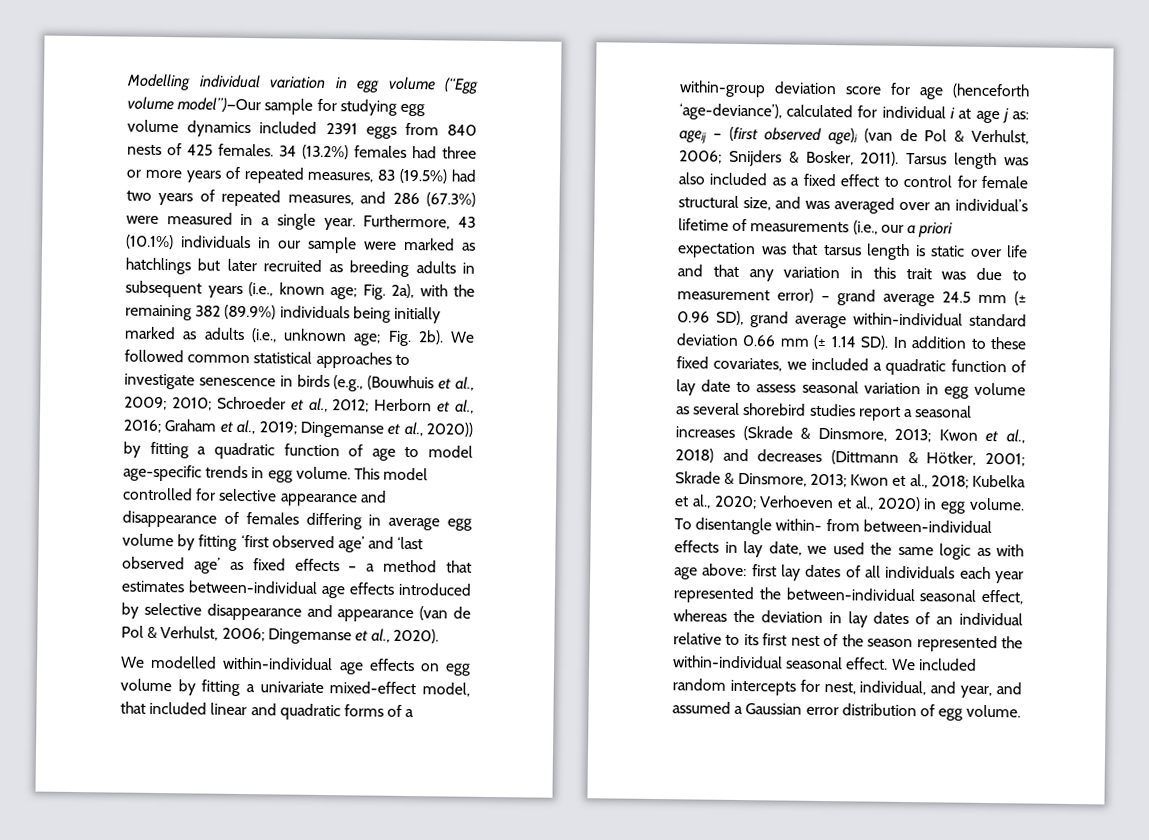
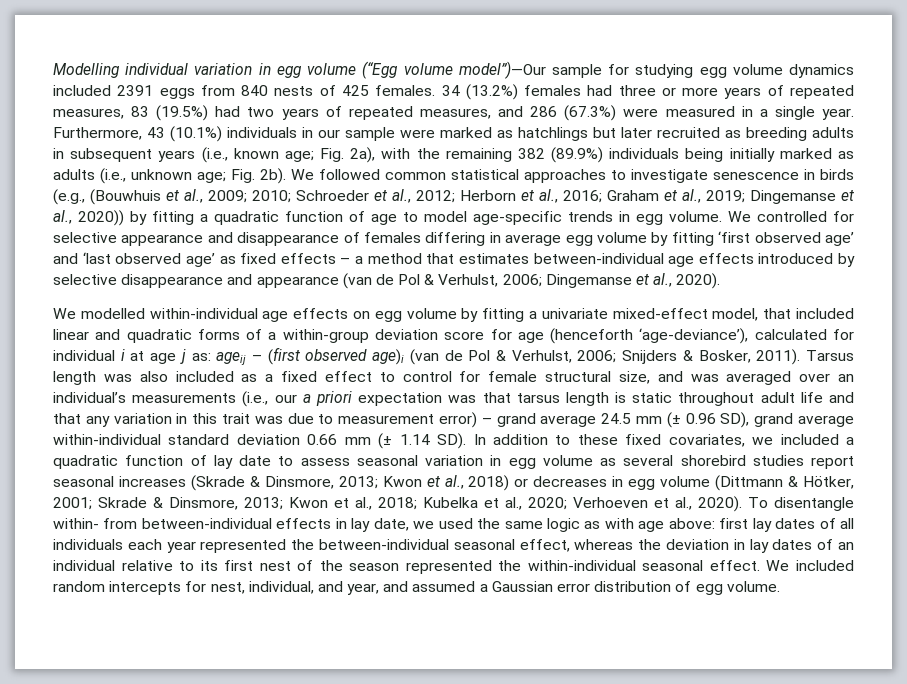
- This model controlled for selective appearance and disappearance of females differing in average egg volume by fitting ‘first observed age’ and ‘last observed age’ as fixed effects – a method that estimates between-individual age effects introduced by selective disappearance and appearance (van de Pol & Verhulst, 2006; Dingemanse et al., 2020).
+ We controlled for selective appearance and disappearance of females differing in average egg volume by fitting ‘first observed age’ and ‘last observed age’ as fixed effects – a method that estimates between-individual age effects introduced by selective disappearance and appearance (van de Pol & Verhulst, 2006; Dingemanse et al., 2020).
- Tarsus length was also included as a fixed effect to control for female structural size, and was averaged over an individual’s lifetime of measurements (i.e., our a priori expectation was that tarsus length is static over life and that any variation in this trait was due to measurement error) – grand average 24.5 mm (± 0.96 SD), grand average within-individual standard deviation 0.66 mm (± 1.14 SD). In addition to these fixed covariates, we included a quadratic function of lay date to assess seasonal variation in egg volume as several shorebird studies report a seasonal increases (Skrade & Dinsmore, 2013;
+ Tarsus length was also included as a fixed effect to control for female structural size, and was averaged over an individual’s measurements (i.e., our a priori expectation was that tarsus length is static throughout adult life and that any variation in this trait was due to measurement error) – grand average 24.5 mm (± 0.96 SD), grand average within-individual standard deviation 0.66 mm (± 1.14 SD). In addition to these fixed covariates, we included a quadratic function of lay date to assess seasonal variation in egg volume as several shorebird studies report seasonal increases (Skrade & Dinsmore, 2013;
- Kwon et al., 2018) and decreases (Dittmann & Hötker, 2001;
+ Kwon et al., 2018) or decreases in egg volume (Dittmann & Hötker, 2001;
- Verhoeven et al., 2020) in egg volume.
+ Verhoeven et al., 2020).

